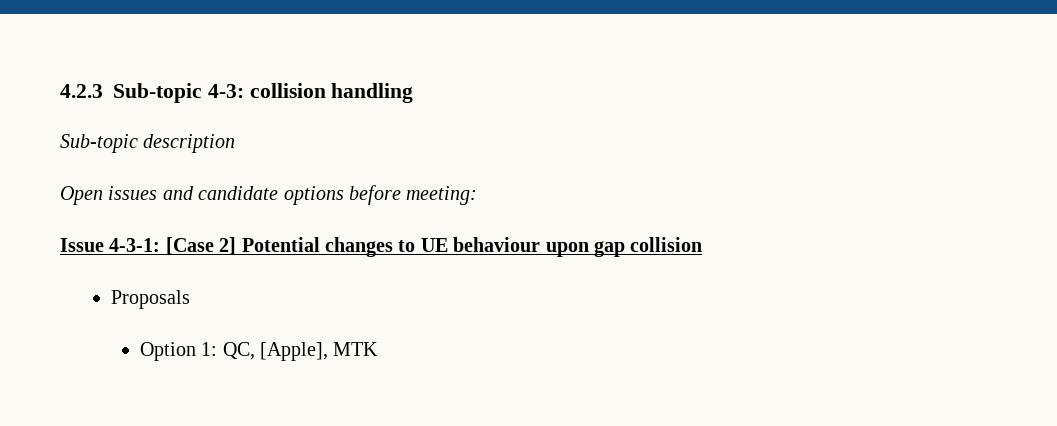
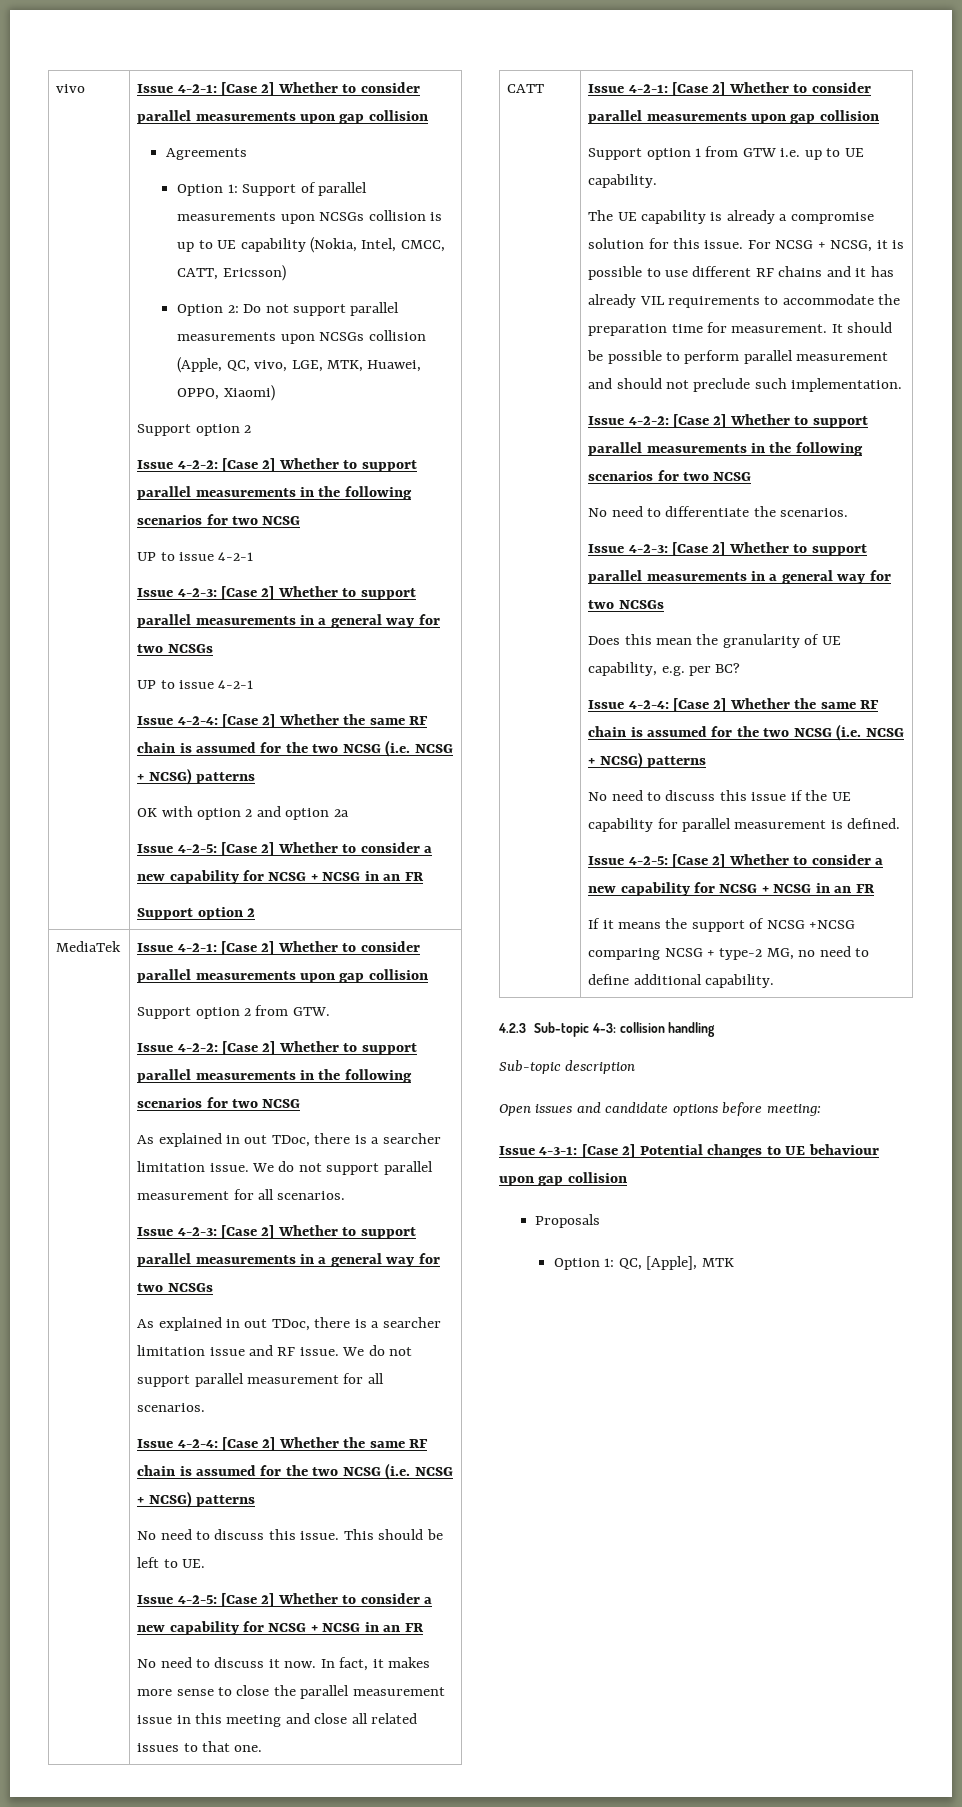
+ vivo | Issue 4-2-1: [Case 2] Whether to consider parallel measurements upon gap collision
+ Agreements
+ Option 1: Support of parallel measurements upon NCSGs collision is up to UE capability (Nokia, Intel, CMCC, CATT, Ericsson)
+ Option 2: Do not support parallel measurements upon NCSGs collision (Apple, QC, vivo, LGE, MTK, Huawei, OPPO, Xiaomi)
+ Support option 2
+ Issue 4-2-2: [Case 2] Whether to support parallel measurements in the following scenarios for two NCSG
+ UP to issue 4-2-1
+ Issue 4-2-3: [Case 2] Whether to support parallel measurements in a general way for two NCSGs
+ UP to issue 4-2-1
+ Issue 4-2-4: [Case 2] Whether the same RF chain is assumed for the two NCSG (i.e. NCSG + NCSG) patterns
+ OK with option 2 and option 2a
+ Issue 4-2-5: [Case 2] Whether to consider a new capability for NCSG + NCSG in an FR
+ Support option 2
+ MediaTek | Issue 4-2-1: [Case 2] Whether to consider parallel measurements upon gap collision
+ Support option 2 from GTW.
+ Issue 4-2-2: [Case 2] Whether to support parallel measurements in the following scenarios for two NCSG
+ As explained in out TDoc, there is a searcher limitation issue. We do not support parallel measurement for all scenarios.
+ Issue 4-2-3: [Case 2] Whether to support parallel measurements in a general way for two NCSGs
+ As explained in out TDoc, there is a searcher limitation issue and RF issue. We do not support parallel measurement for all scenarios.
+ Issue 4-2-4: [Case 2] Whether the same RF chain is assumed for the two NCSG (i.e. NCSG + NCSG) patterns
+ No need to discuss this issue. This should be left to UE.
+ Issue 4-2-5: [Case 2] Whether to consider a new capability for NCSG + NCSG in an FR
+ No need to discuss it now. In fact, it makes more sense to close the parallel measurement issue in this meeting and close all related issues to that one.
+ CATT | Issue 4-2-1: [Case 2] Whether to consider parallel measurements upon gap collision
+ Support option 1 from GTW i.e. up to UE capability.
+ The UE capability is already a compromise solution for this issue. For NCSG + NCSG, it is possible to use different RF chains and it has already VIL requirements to accommodate the preparation time for measurement. It should be possible to perform parallel measurement and should not preclude such implementation.
+ Issue 4-2-2: [Case 2] Whether to support parallel measurements in the following scenarios for two NCSG
+ No need to differentiate the scenarios.
+ Issue 4-2-3: [Case 2] Whether to support parallel measurements in a general way for two NCSGs
+ Does this mean the granularity of UE capability, e.g. per BC?
+ Issue 4-2-4: [Case 2] Whether the same RF chain is assumed for the two NCSG (i.e. NCSG + NCSG) patterns
+ No need to discuss this issue if the UE capability for parallel measurement is defined.
+ Issue 4-2-5: [Case 2] Whether to consider a new capability for NCSG + NCSG in an FR
+ If it means the support of NCSG +NCSG comparing NCSG + type-2 MG, no need to define additional capability.

